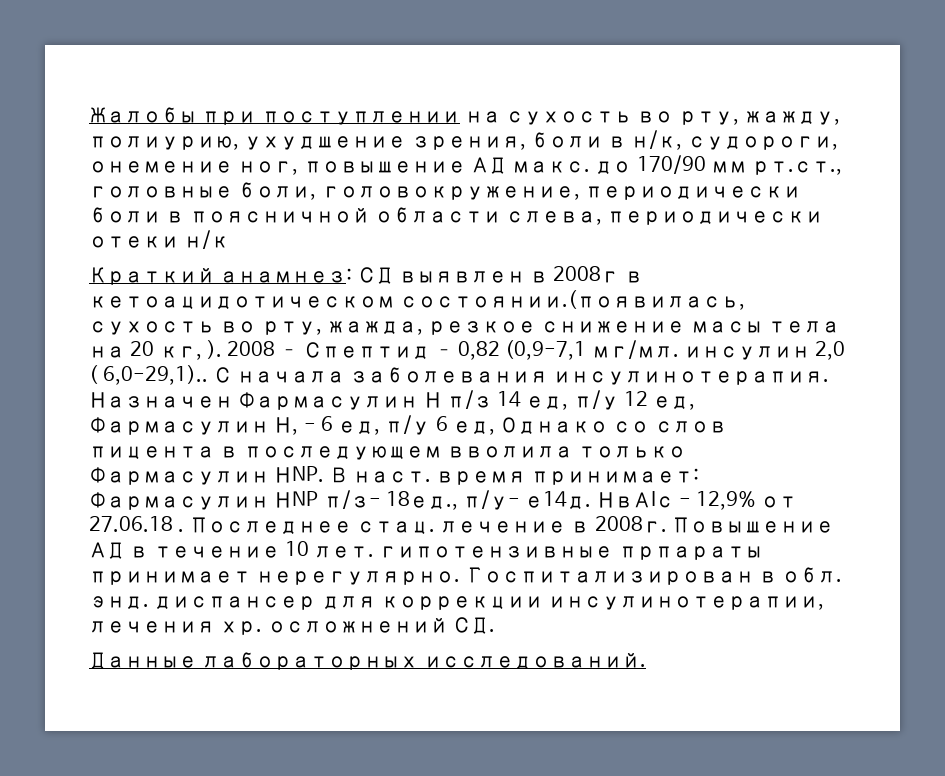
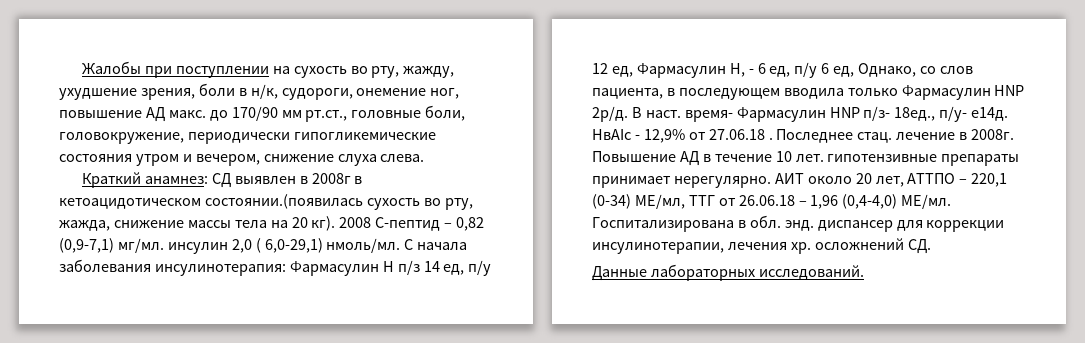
- Жалобы при поступлении на сухость во рту, жажду, полиурию, ухудшение зрения, боли в н/к, судороги, онемение ног, повышение АД макс. до 170/90 мм рт.ст., головные боли, головокружение, периодически боли в поясничной области слева, периодически отеки н/к
+ Жалобы при поступлении на сухость во рту, жажду, ухудшение зрения, боли в н/к, судороги, онемение ног, повышение АД макс. до 170/90 мм рт.ст., головные боли, головокружение, периодически гипогликемические состояния утром и вечером, снижение слуха слева.
- Краткий анамнез: СД выявлен в 2008г в кетоацидотическом состоянии.(появилась, сухость во рту, жажда, резкое снижение масы тела на 20 кг, ). 2008 – Спептид – 0,82 (0,9-7,1 мг/мл. инсулин 2,0 ( 6,0-29,1)..
+ Краткий анамнез: СД выявлен в 2008г в кетоацидотическом состоянии.(появилась сухость во рту, жажда, снижение массы тела на 20 кг). 2008 С-пептид – 0,82 (0,9-7,1) мг/мл. инсулин 2,0 ( 6,0-29,1) нмоль/мл.
- С начала заболевания инсулинотерапия. Назначен Фармасулин Н п/з 14 ед, п/у 12 ед, Фармасулин Н, - 6 ед, п/у 6 ед, Однако со слов пицента в последующем вволила только Фармасулин НNP. В наст. время принимает: Фармасулин НNP п/з- 18ед., п/у- е14д.
+ С начала заболевания инсулинотерапия: Фармасулин Н п/з 14 ед, п/у 12 ед, Фармасулин Н, - 6 ед, п/у 6 ед, Однако, со слов пациента, в последующем вводила только Фармасулин НNP 2р/д. В наст. время- Фармасулин НNP п/з- 18ед., п/у- е14д.
- Повышение АД в течение 10 лет. гипотензивные прпараты принимает нерегулярно.
+ Повышение АД в течение 10 лет. гипотензивные препараты принимает нерегулярно.
- Госпитализирован в обл. энд. диспансер для коррекции инсулинотерапии, лечения хр. осложнений СД.
+ АИТ около 20 лет, АТТПО – 220,1 (0-34) МЕ/мл, ТТГ от 26.06.18 – 1,96 (0,4-4,0) МЕ/мл. Госпитализирована в обл. энд. диспансер для коррекции инсулинотерапии, лечения хр. осложнений СД.

